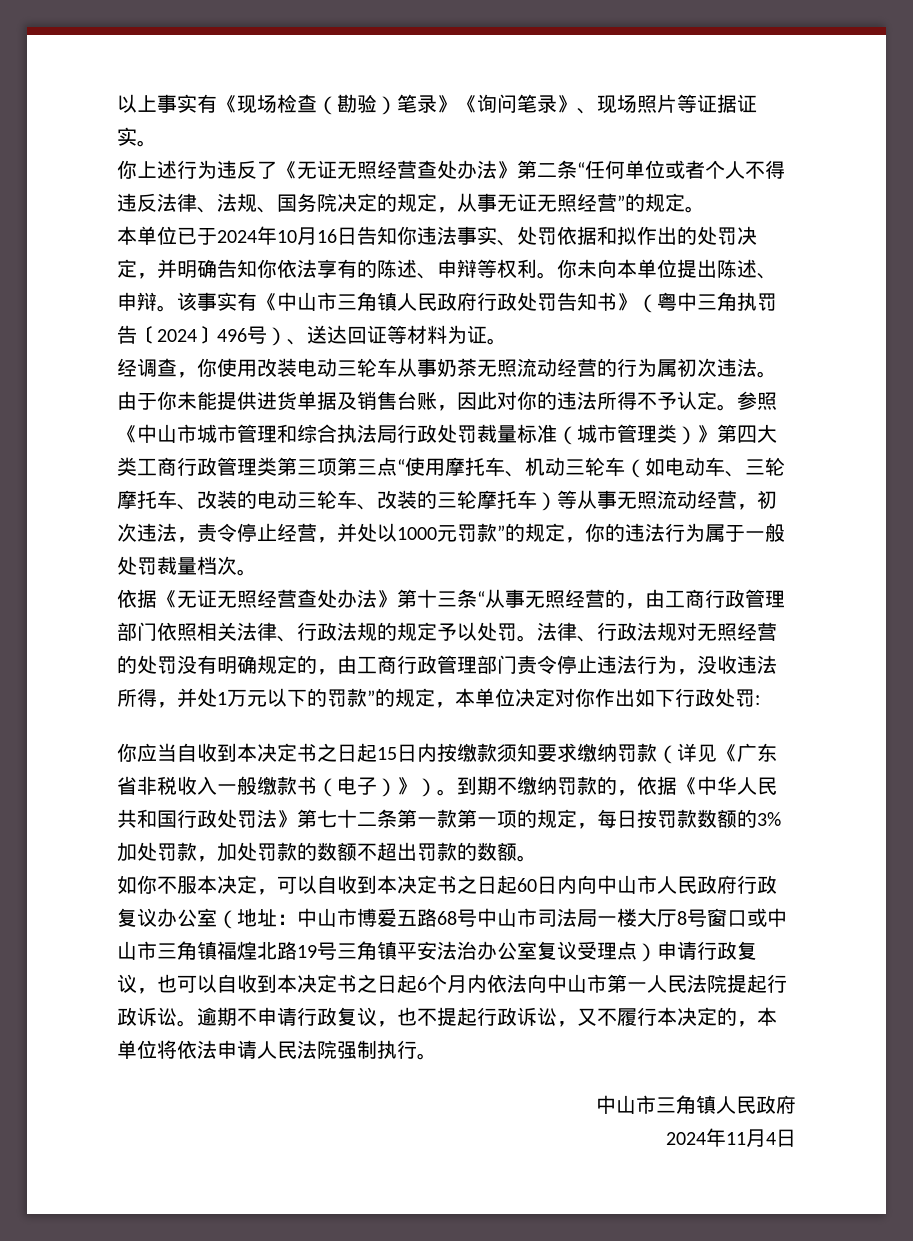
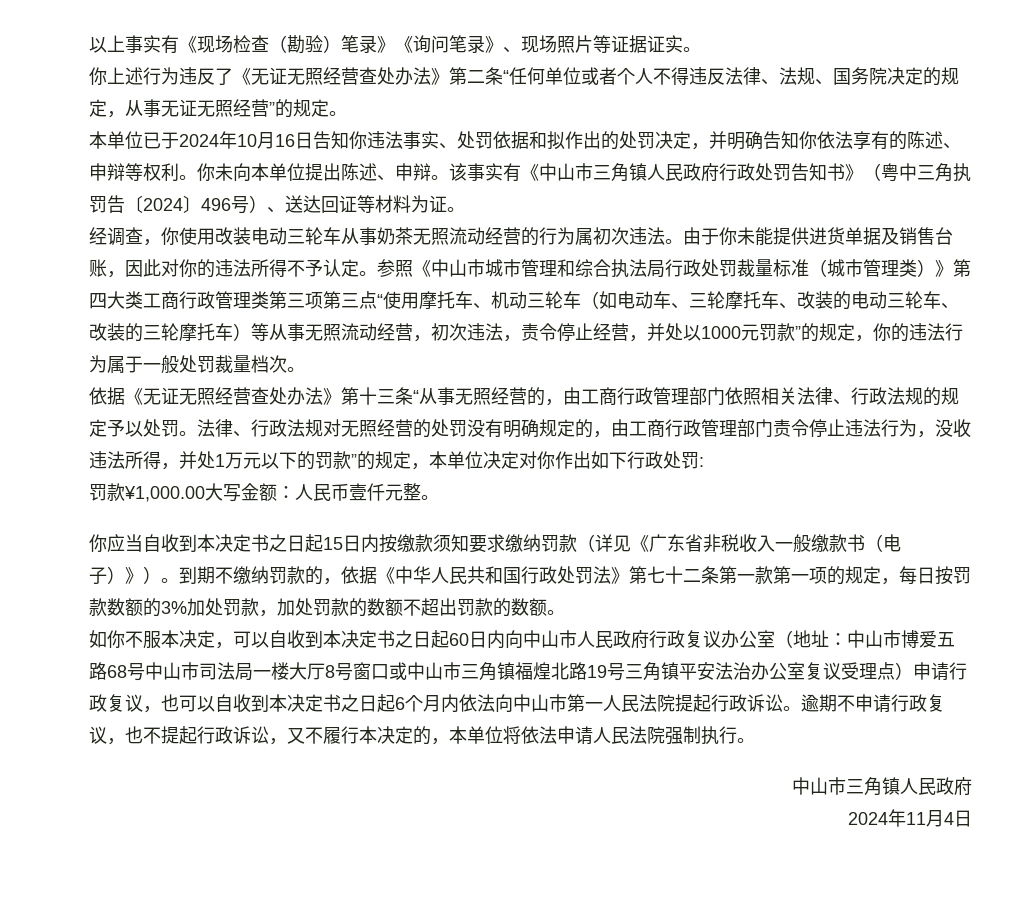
+ 罚款¥1,000.00大写金额：人民币壹仟元整。

